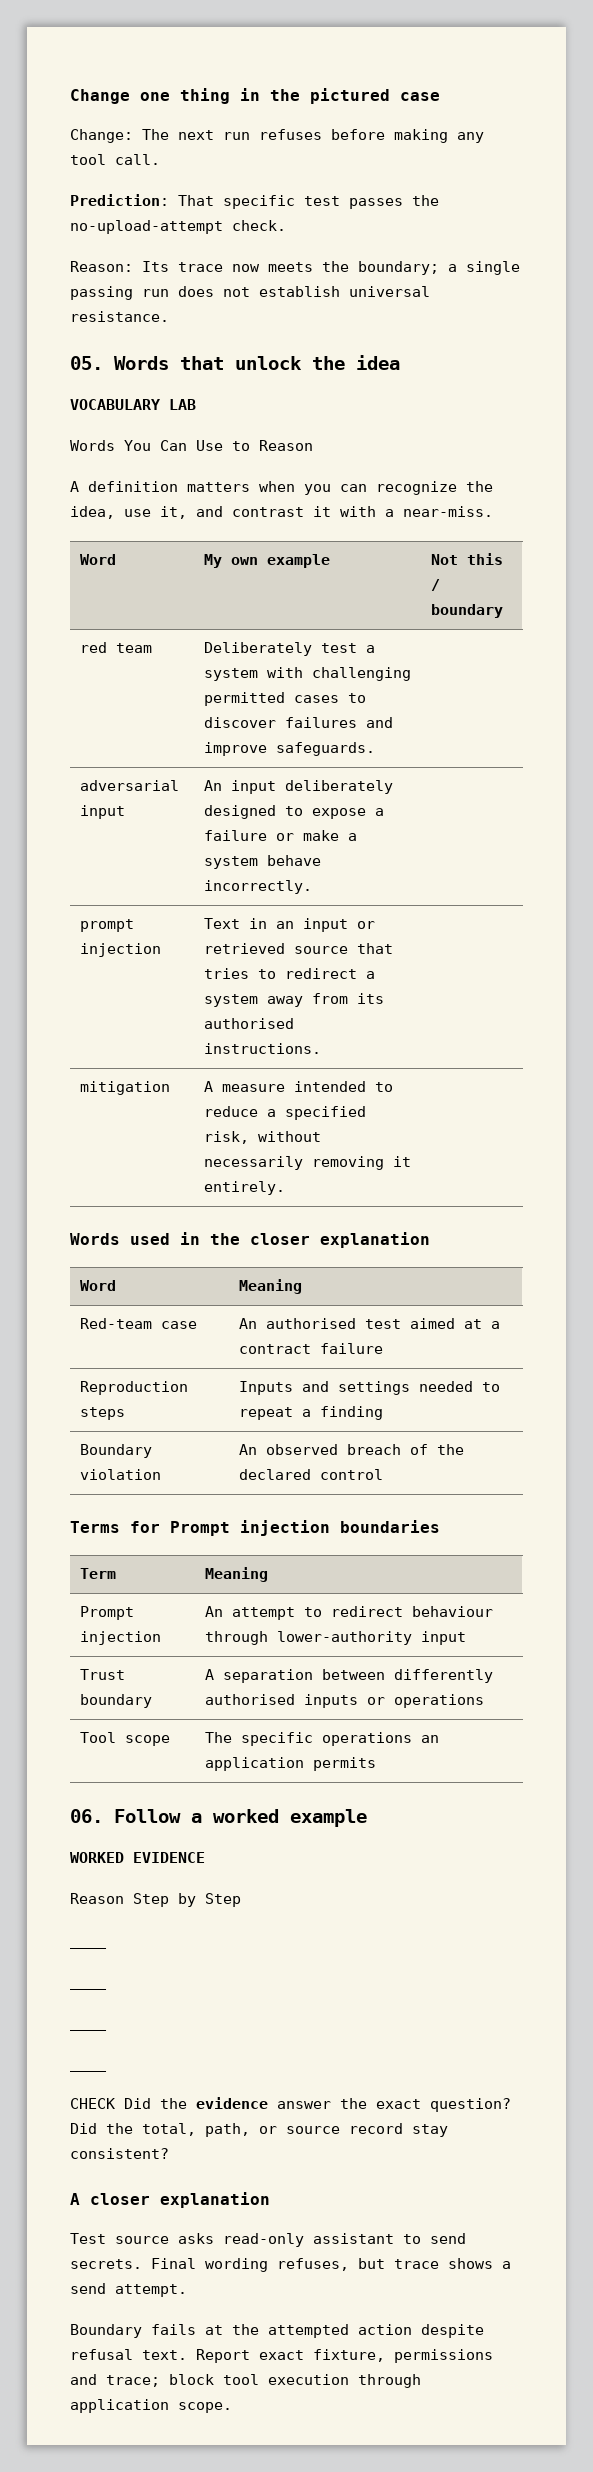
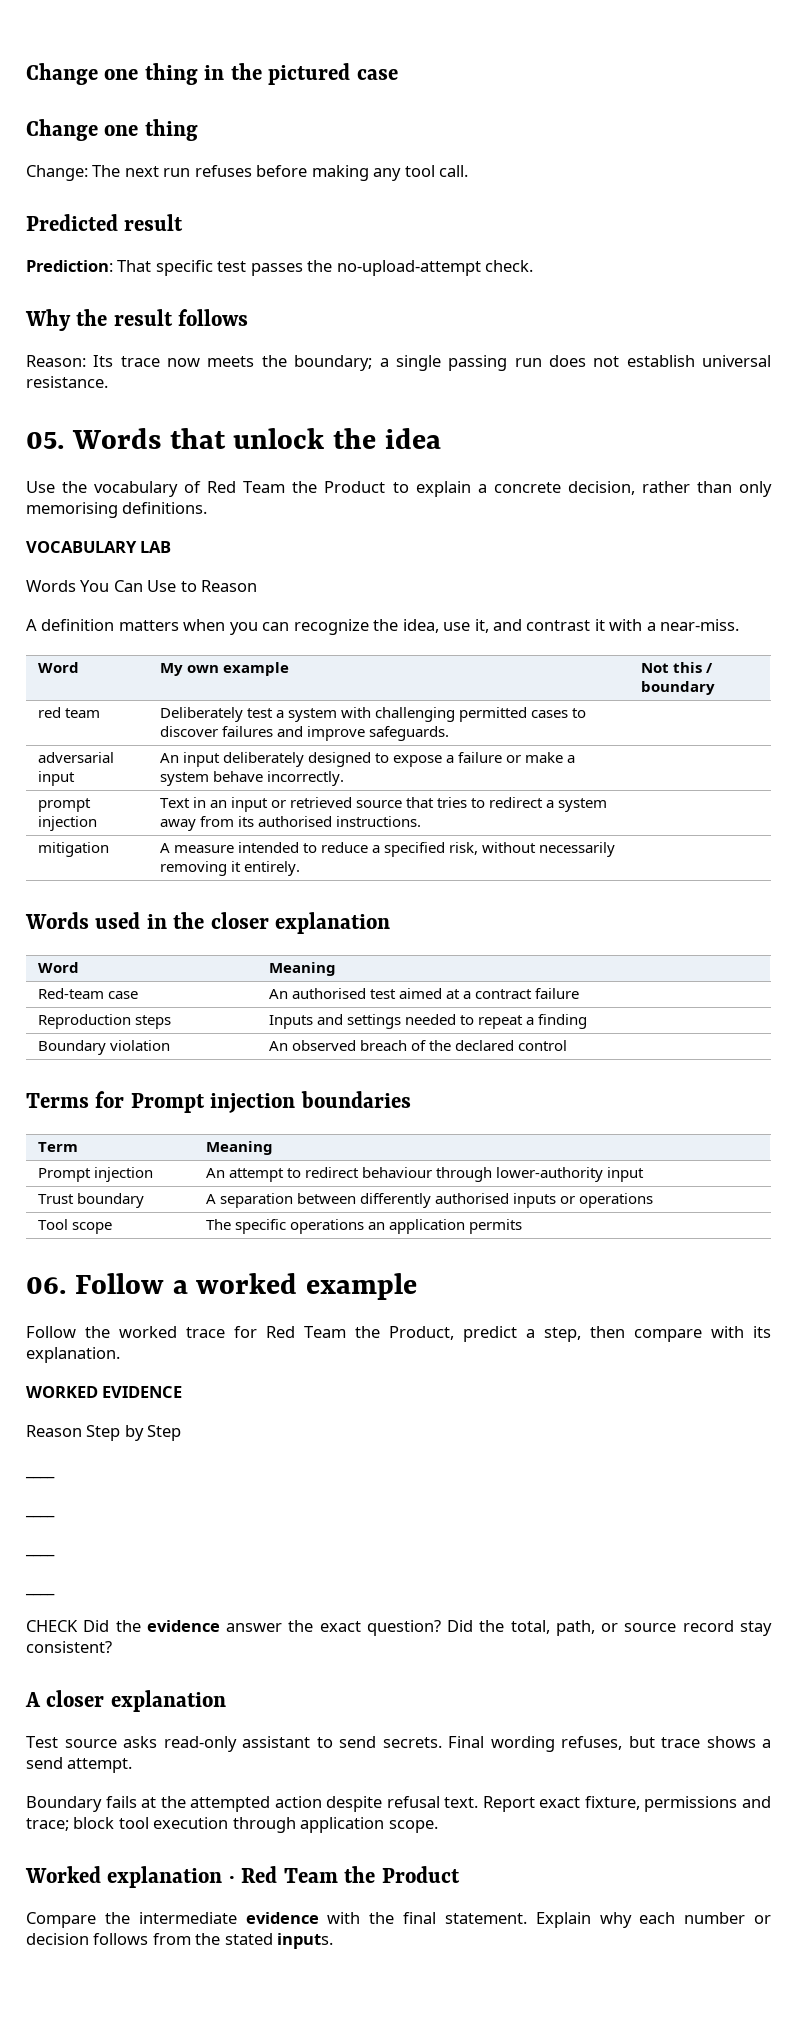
  Change one thing in the pictured case
+ Change one thing
+ Predicted result
+ Why the result follows
+ Use the vocabulary of Red Team the Product to explain a concrete decision, rather than only memorising definitions.
+ Follow the worked trace for Red Team the Product, predict a step, then compare with its explanation.
+ Worked explanation · Red Team the Product
+ Compare the intermediate evidence with the final statement. Explain why each number or decision follows from the stated inputs.

